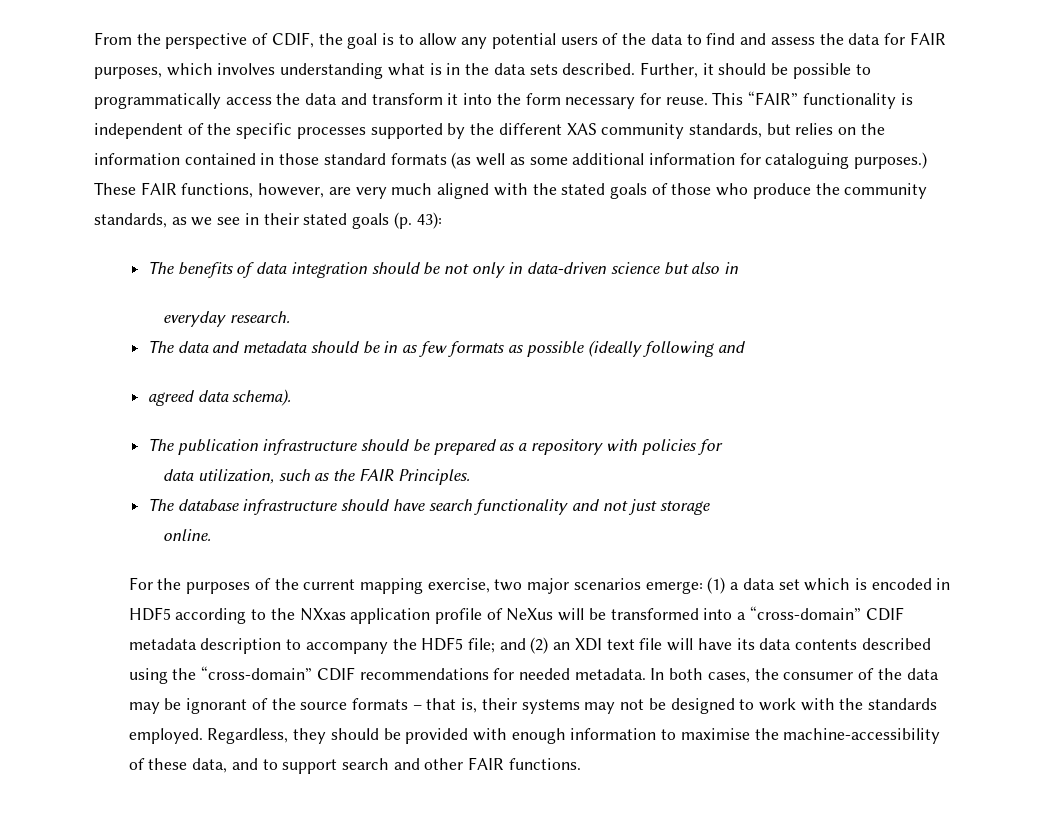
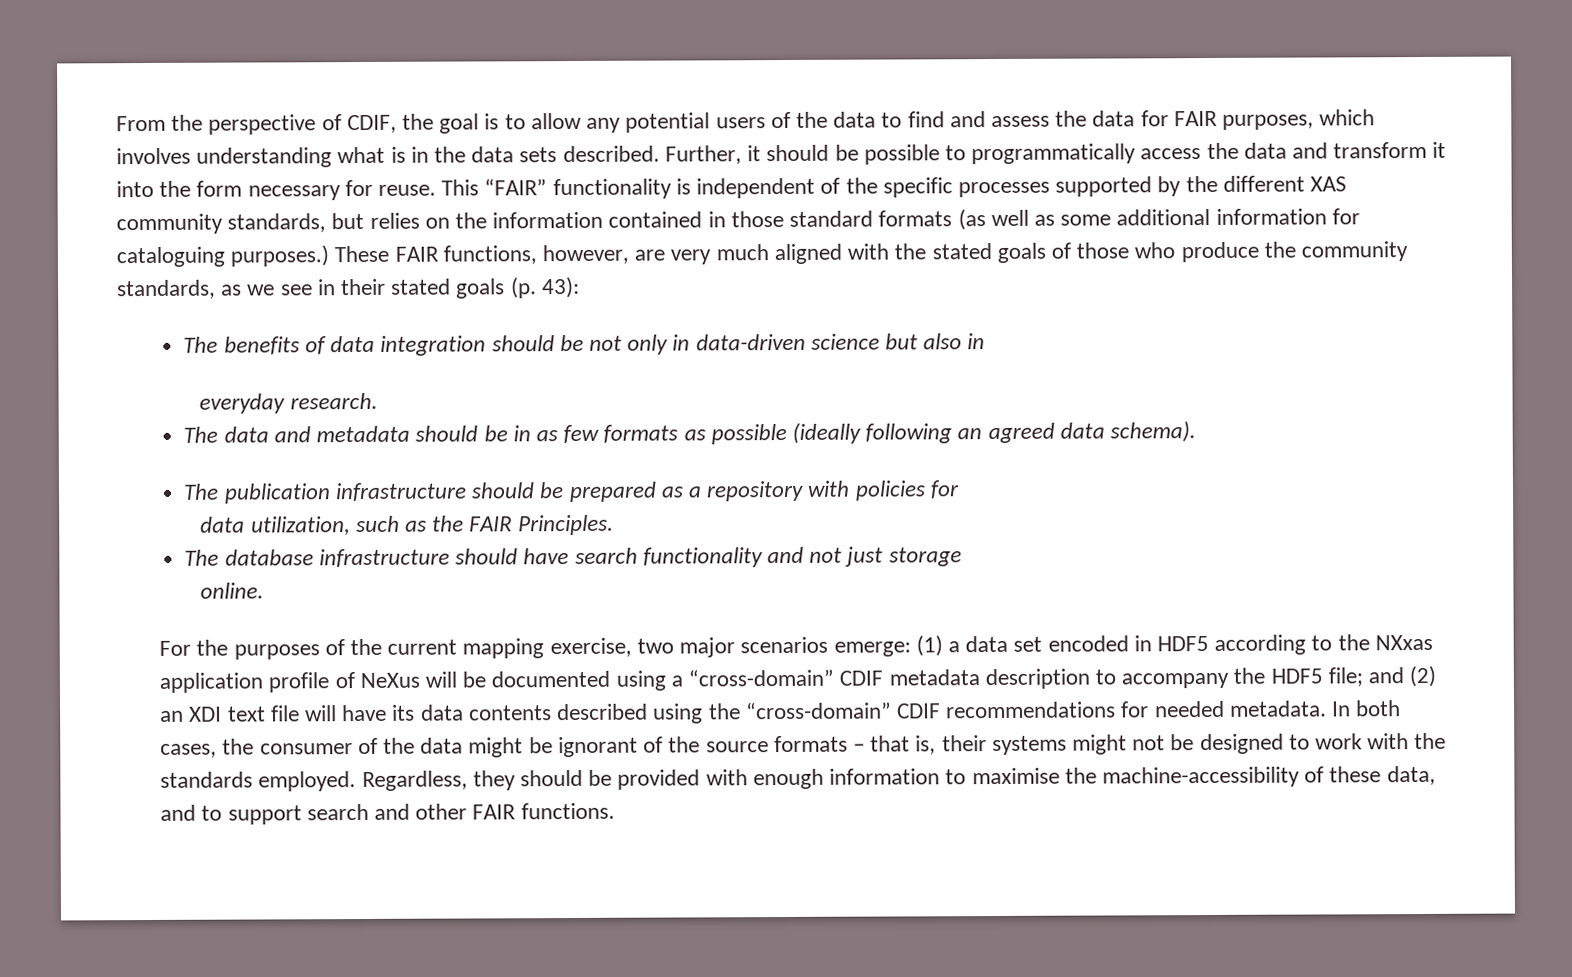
- The data and metadata should be in as few formats as possible (ideally following and
- agreed data schema).
+ The data and metadata should be in as few formats as possible (ideally following an agreed data schema).
- For the purposes of the current mapping exercise, two major scenarios emerge: (1) a data set which is encoded in HDF5 according to the NXxas application profile of NeXus will be transformed into a “cross-domain” CDIF metadata description to accompany the HDF5 file; and (2) an XDI text file will have its data contents described using the “cross-domain” CDIF recommendations for needed metadata.
+ For the purposes of the current mapping exercise, two major scenarios emerge: (1) a data set encoded in HDF5 according to the NXxas application profile of NeXus will be documented using a “cross-domain” CDIF metadata description to accompany the HDF5 file; and (2) an XDI text file will have its data contents described using the “cross-domain” CDIF recommendations for needed metadata.
- In both cases, the consumer of the data may be ignorant of the source formats – that is, their systems may not be designed to work with the standards employed.
+ In both cases, the consumer of the data might be ignorant of the source formats – that is, their systems might not be designed to work with the standards employed.

